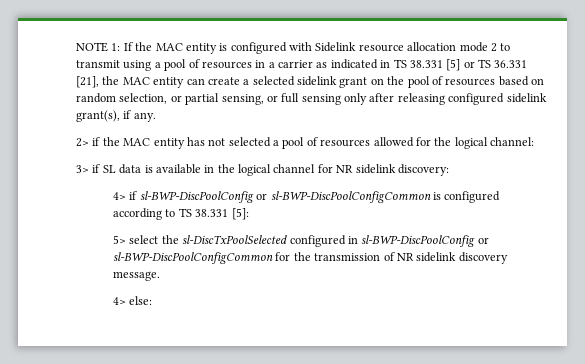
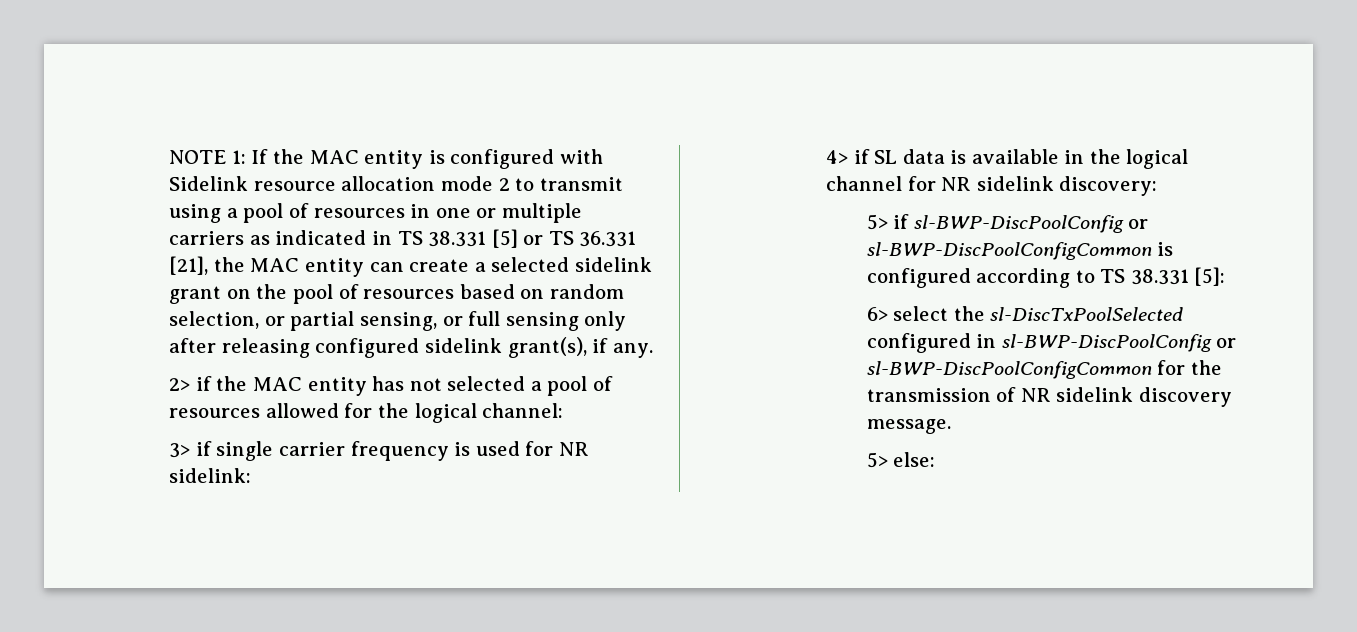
- If the MAC entity is configured with Sidelink resource allocation mode 2 to transmit using a pool of resources in a carrier as indicated in TS 38.331 [5] or TS 36.331 [21], the MAC entity can create a selected sidelink grant on the pool of resources based on random selection, or partial sensing, or full sensing only after releasing configured sidelink grant(s), if any.
+ If the MAC entity is configured with Sidelink resource allocation mode 2 to transmit using a pool of resources in one or multiple carriers as indicated in TS 38.331 [5] or TS 36.331 [21], the MAC entity can create a selected sidelink grant on the pool of resources based on random selection, or partial sensing, or full sensing only after releasing configured sidelink grant(s), if any.
- 3> if SL data is available in the logical channel for NR sidelink discovery:
+ 3> if single carrier frequency is used for NR sidelink:
+ 4> if SL data is available in the logical channel for NR sidelink discovery:
- 4> if sl-BWP-DiscPoolConfig or sl-BWP-DiscPoolConfigCommon is configured according to TS 38.331 [5]:
+ 5> if sl-BWP-DiscPoolConfig or sl-BWP-DiscPoolConfigCommon is configured according to TS 38.331 [5]:
- 5> select the sl-DiscTxPoolSelected configured in sl-BWP-DiscPoolConfig or sl-BWP-DiscPoolConfigCommon for the transmission of NR sidelink discovery message.
+ 6> select the sl-DiscTxPoolSelected configured in sl-BWP-DiscPoolConfig or sl-BWP-DiscPoolConfigCommon for the transmission of NR sidelink discovery message.
- 4> else:
+ 5> else:

